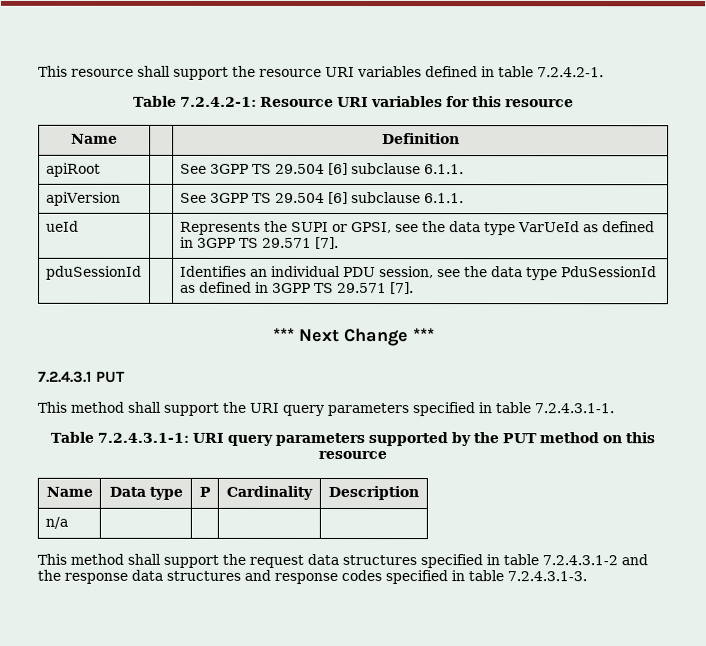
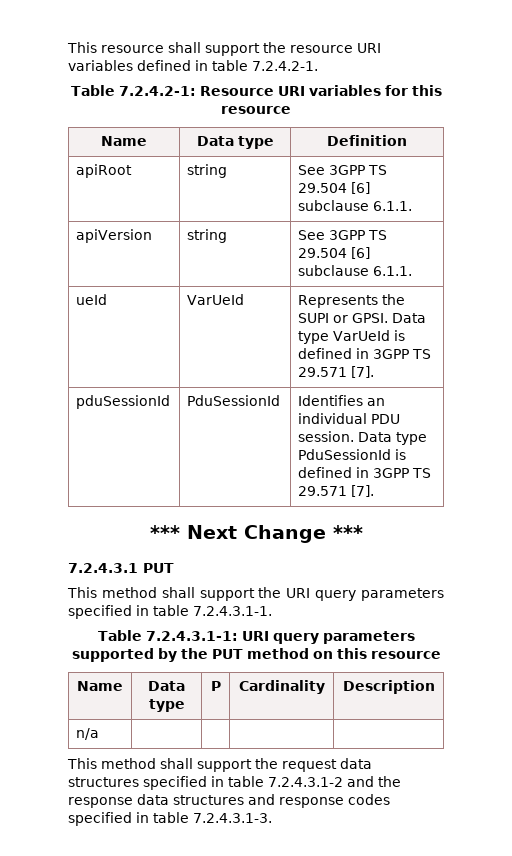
- Name | | Definition
+ Name | Data type | Definition
- apiRoot | | See 3GPP TS 29.504 [6] subclause 6.1.1.
+ apiRoot | string | See 3GPP TS 29.504 [6] subclause 6.1.1.
- apiVersion | | See 3GPP TS 29.504 [6] subclause 6.1.1.
+ apiVersion | string | See 3GPP TS 29.504 [6] subclause 6.1.1.
- ueId | | Represents the SUPI or GPSI, see the data type VarUeId as defined in 3GPP TS 29.571 [7].
+ ueId | VarUeId | Represents the SUPI or GPSI. Data type VarUeId is defined in 3GPP TS 29.571 [7].
- pduSessionId | | Identifies an individual PDU session, see the data type PduSessionId as defined in 3GPP TS 29.571 [7].
+ pduSessionId | PduSessionId | Identifies an individual PDU session. Data type PduSessionId is defined in 3GPP TS 29.571 [7].

